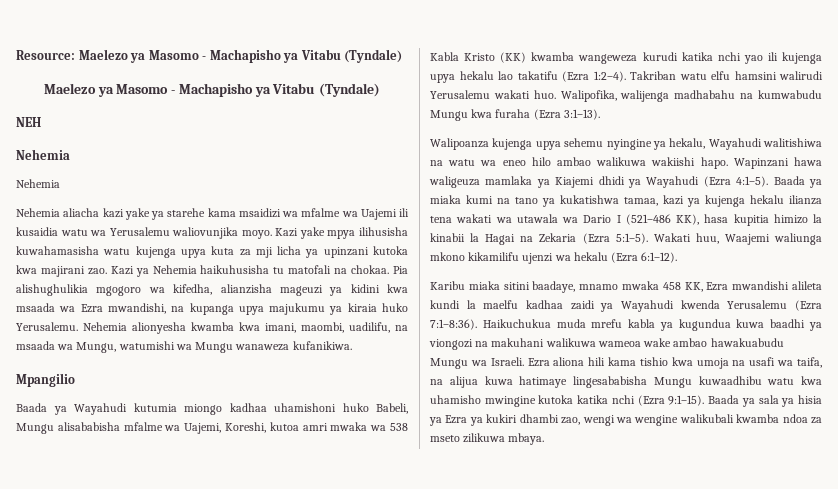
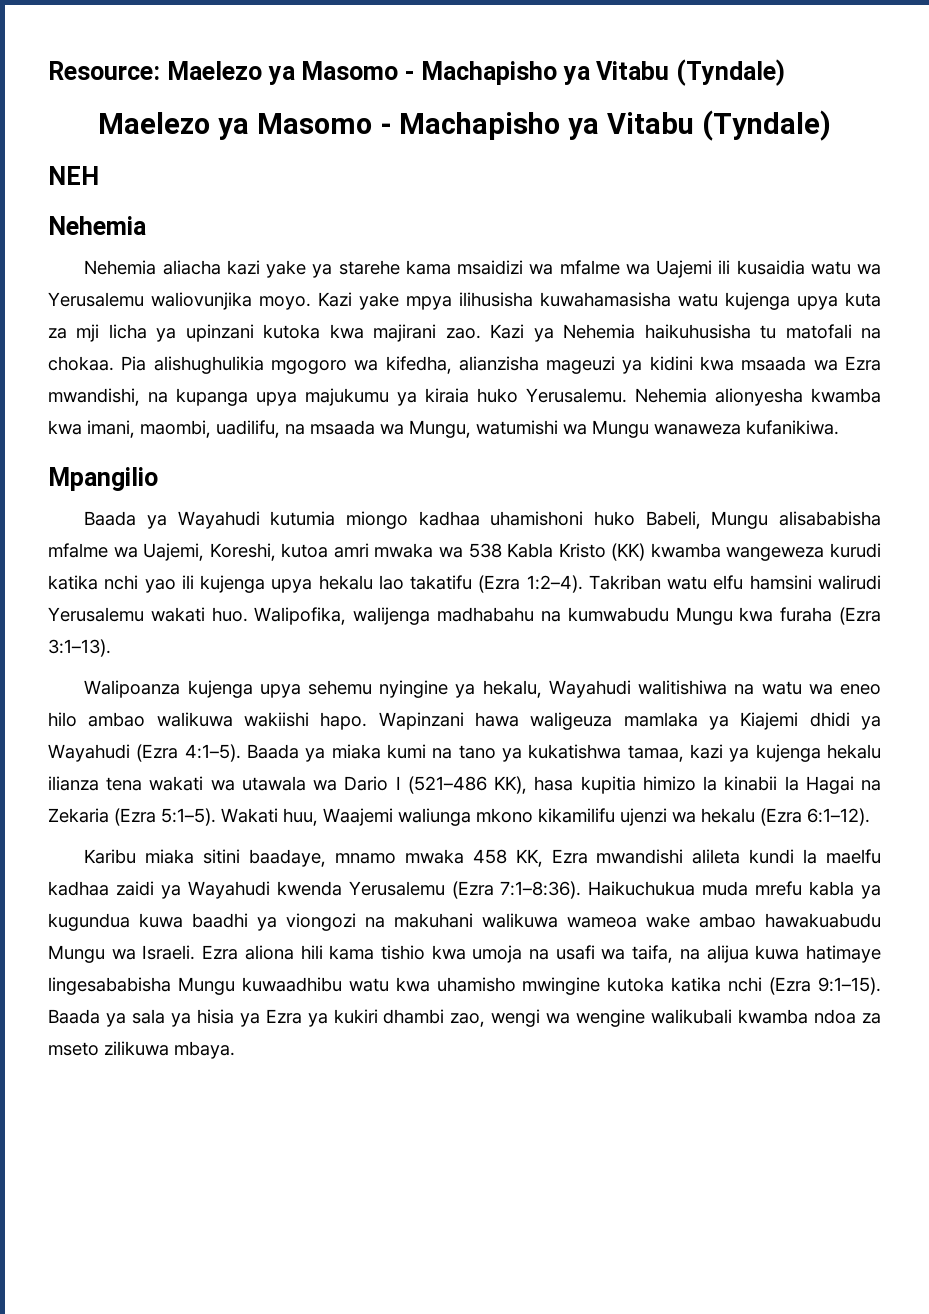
  NEH
- Nehemia

